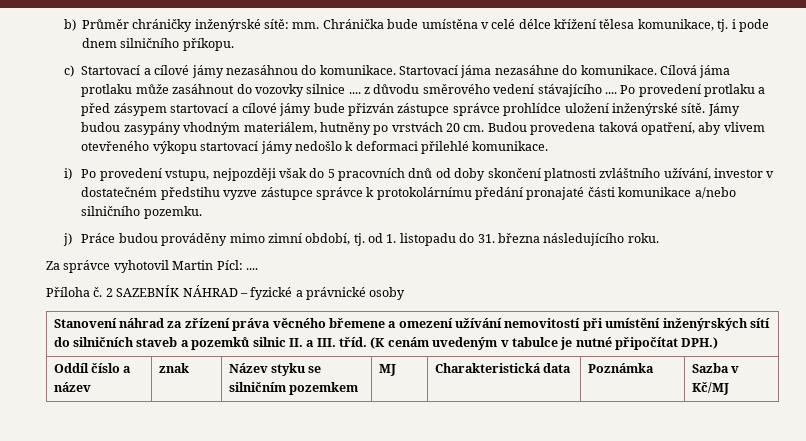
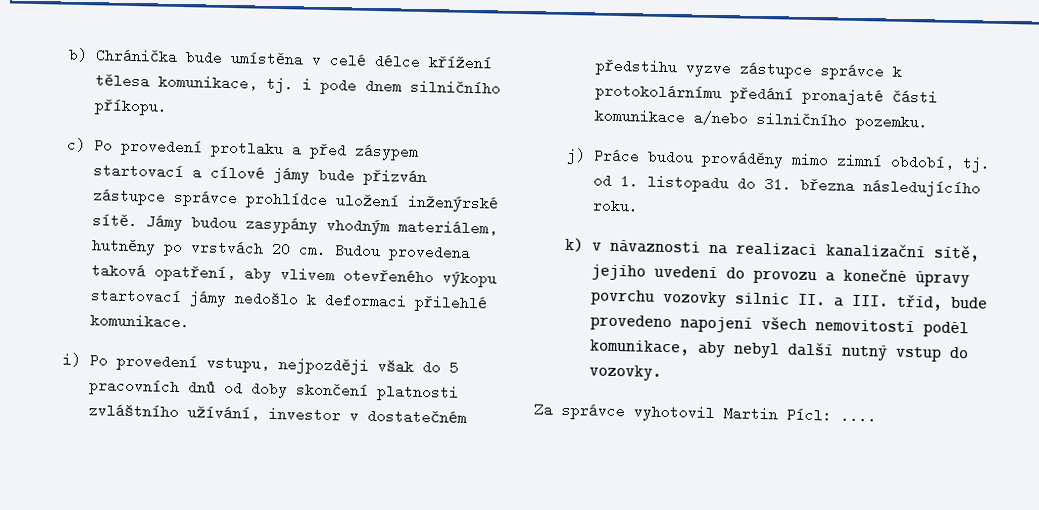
- b) Průměr chráničky inženýrské sítě: mm. Chránička bude umístěna v celé délce křížení tělesa komunikace, tj. i pode dnem silničního příkopu.
+ b) Chránička bude umístěna v celé délce křížení tělesa komunikace, tj. i pode dnem silničního příkopu.
- c) Startovací a cílové jámy nezasáhnou do komunikace. Startovací jáma nezasáhne do komunikace. Cílová jáma protlaku může zasáhnout do vozovky silnice .... z důvodu směrového vedení stávajícího .... Po provedení protlaku a před zásypem startovací a cílové jámy bude přizván zástupce správce prohlídce uložení inženýrské sítě.
+ c) Po provedení protlaku a před zásypem startovací a cílové jámy bude přizván zástupce správce prohlídce uložení inženýrské sítě.
+ k) v návaznosti na realizaci kanalizační sítě, jejího uvedení do provozu a konečné úpravy povrchu vozovky silnic II. a III. tříd, bude provedeno napojení všech nemovitostí podél komunikace, aby nebyl další nutný vstup do vozovky.
- Příloha č. 2 SAZEBNÍK NÁHRAD – fyzické a právnické osoby
- Stanovení náhrad za zřízení práva věcného břemene a omezení užívání nemovitostí při umístění inženýrských sítí do silničních staveb a pozemků silnic II. a III. tříd. (K cenám uvedeným v tabulce je nutné připočítat DPH.)
- Oddíl číslo a název | znak | Název styku se silničním pozemkem | MJ | Charakteristická data | Poznámka | Sazba v Kč/MJ

